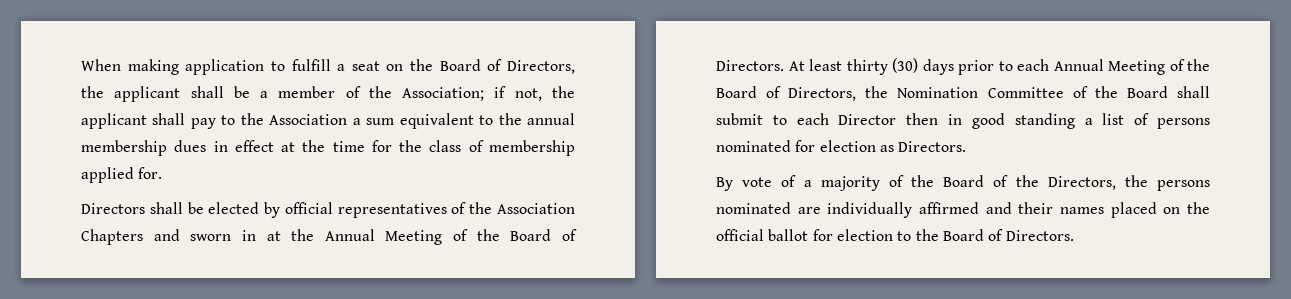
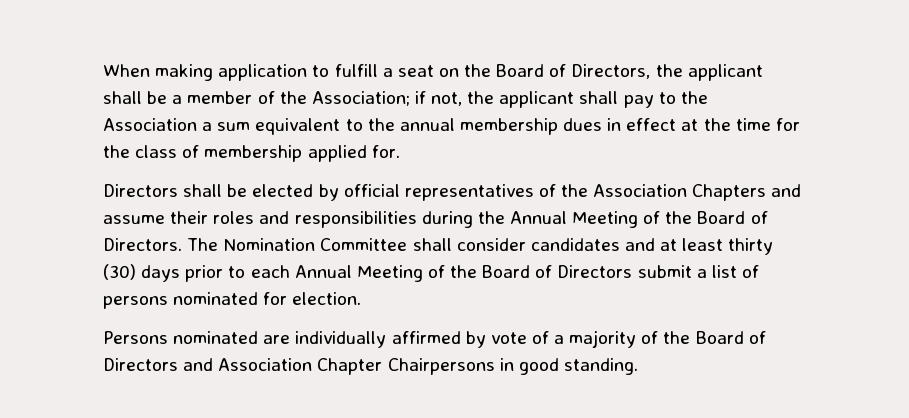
- Directors shall be elected by official representatives of the Association Chapters and sworn in at the Annual Meeting of the Board of Directors.
+ Directors shall be elected by official representatives of the Association Chapters and assume their roles and responsibilities during the Annual Meeting of the Board of Directors.
- At least thirty (30) days prior to each Annual Meeting of the Board of Directors, the Nomination Committee of the Board shall submit to each Director then in good standing a list of persons nominated for election as Directors.
- By vote of a majority of the Board of the Directors, the persons nominated are individually affirmed and their names placed on the official ballot for election to the Board of Directors.
+ The Nomination Committee shall consider candidates and at least thirty (30) days prior to each Annual Meeting of the Board of Directors submit a list of persons nominated for election.
+ Persons nominated are individually affirmed by vote of a majority of the Board of Directors and Association Chapter Chairpersons in good standing.

